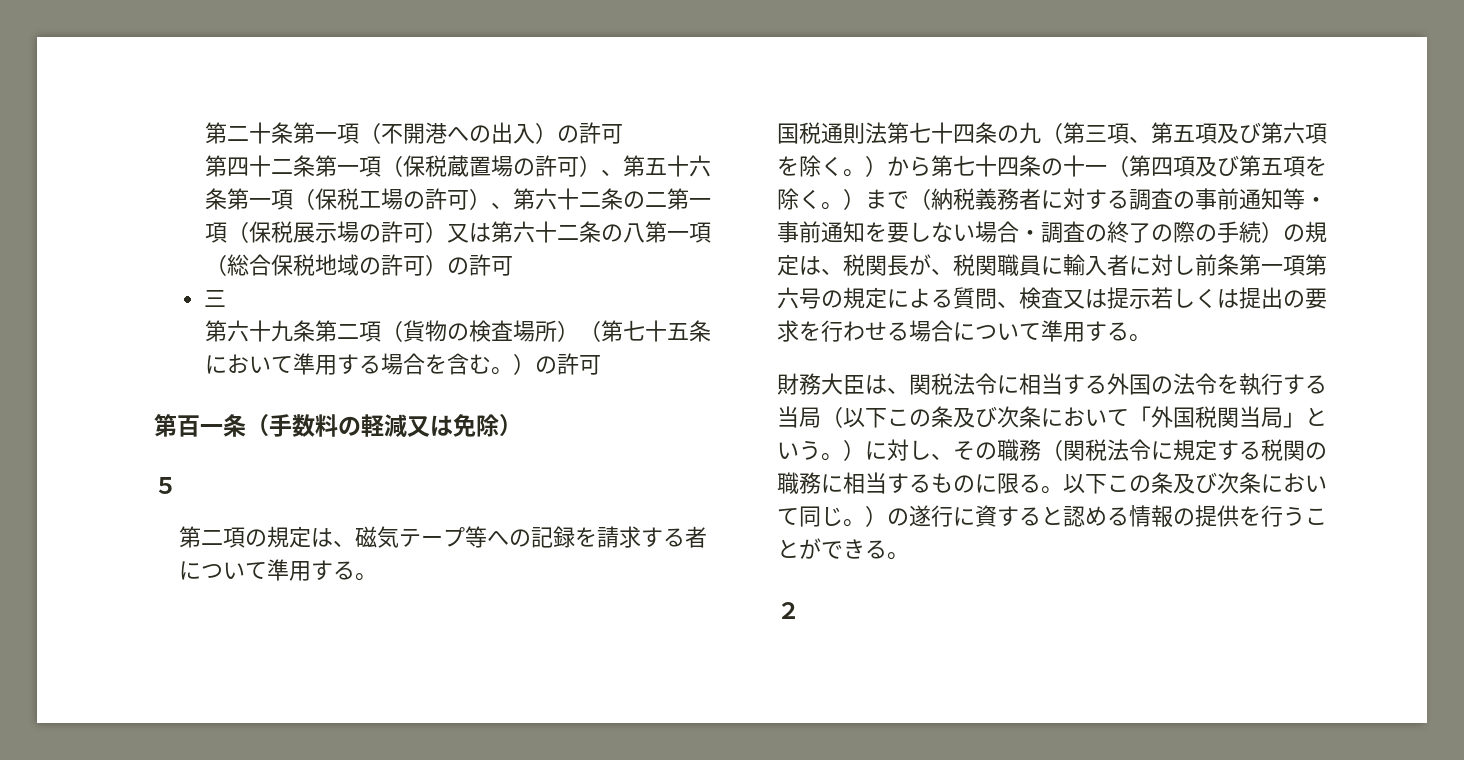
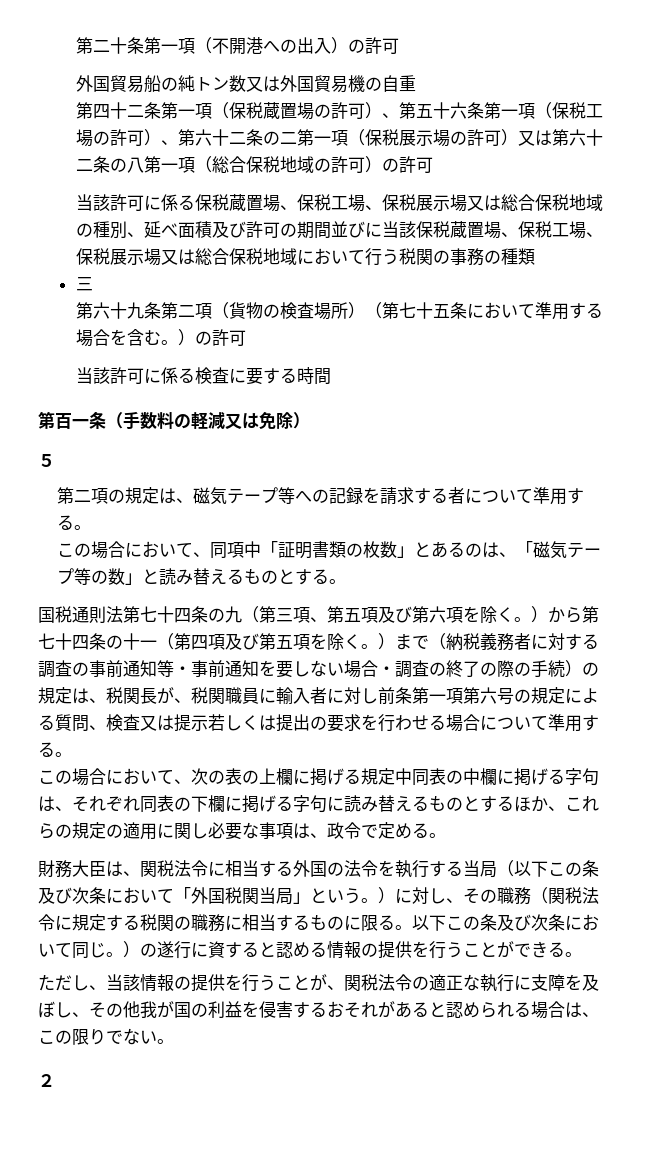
+ 外国貿易船の純トン数又は外国貿易機の自重
+ 当該許可に係る保税蔵置場、保税工場、保税展示場又は総合保税地域の種別、延べ面積及び許可の期間並びに当該保税蔵置場、保税工場、保税展示場又は総合保税地域において行う税関の事務の種類
+ 当該許可に係る検査に要する時間
+ この場合において、同項中「証明書類の枚数」とあるのは、「磁気テープ等の数」と読み替えるものとする。
+ この場合において、次の表の上欄に掲げる規定中同表の中欄に掲げる字句は、それぞれ同表の下欄に掲げる字句に読み替えるものとするほか、これらの規定の適用に関し必要な事項は、政令で定める。
+ ただし、当該情報の提供を行うことが、関税法令の適正な執行に支障を及ぼし、その他我が国の利益を侵害するおそれがあると認められる場合は、この限りでない。

